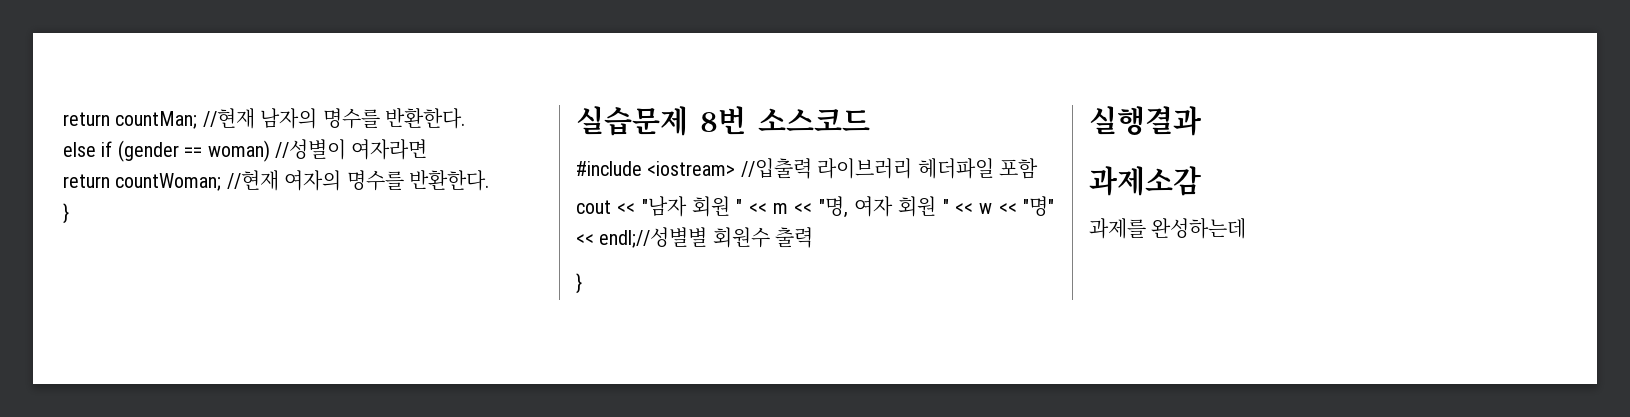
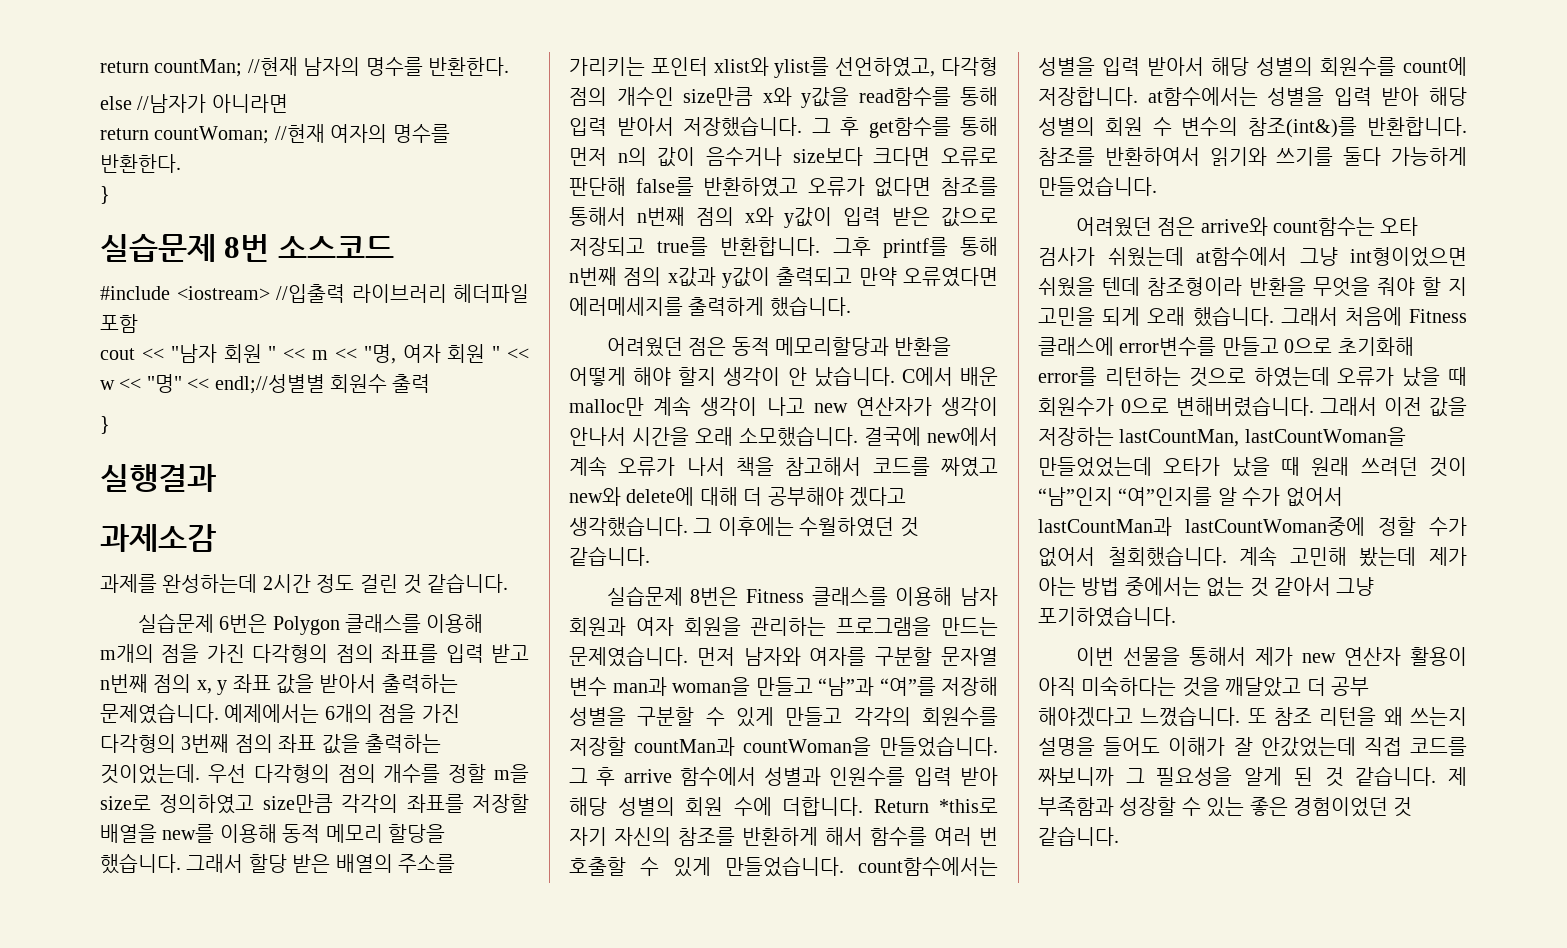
- else if (gender == woman) //성별이 여자라면
+ else //남자가 아니라면
- 과제를 완성하는데
+ 과제를 완성하는데 2시간 정도 걸린 것 같습니다.
+ 실습문제 6번은 Polygon 클래스를 이용해 m개의 점을 가진 다각형의 점의 좌표를 입력 받고 n번째 점의 x, y 좌표 값을 받아서 출력하는 문제였습니다. 예제에서는 6개의 점을 가진 다각형의 3번째 점의 좌표 값을 출력하는 것이었는데. 우선 다각형의 점의 개수를 정할 m을 size로 정의하였고 size만큼 각각의 좌표를 저장할 배열을 new를 이용해 동적 메모리 할당을 했습니다. 그래서 할당 받은 배열의 주소를 가리키는 포인터 xlist와 ylist를 선언하였고, 다각형 점의 개수인 size만큼 x와 y값을 read함수를 통해 입력 받아서 저장했습니다. 그 후 get함수를 통해 먼저 n의 값이 음수거나 size보다 크다면 오류로 판단해 false를 반환하였고 오류가 없다면 참조를 통해서 n번째 점의 x와 y값이 입력 받은 값으로 저장되고 true를 반환합니다. 그후 printf를 통해 n번째 점의 x값과 y값이 출력되고 만약 오류였다면 에러메세지를 출력하게 했습니다.
+ 어려웠던 점은 동적 메모리할당과 반환을 어떻게 해야 할지 생각이 안 났습니다. C에서 배운 malloc만 계속 생각이 나고 new 연산자가 생각이 안나서 시간을 오래 소모했습니다. 결국에 new에서 계속 오류가 나서 책을 참고해서 코드를 짜였고 new와 delete에 대해 더 공부해야 겠다고 생각했습니다. 그 이후에는 수월하였던 것 같습니다.
+ 실습문제 8번은 Fitness 클래스를 이용해 남자 회원과 여자 회원을 관리하는 프로그램을 만드는 문제였습니다. 먼저 남자와 여자를 구분할 문자열 변수 man과 woman을 만들고 “남”과 “여”를 저장해 성별을 구분할 수 있게 만들고 각각의 회원수를 저장할 countMan과 countWoman을 만들었습니다. 그 후 arrive 함수에서 성별과 인원수를 입력 받아 해당 성별의 회원 수에 더합니다. Return *this로 자기 자신의 참조를 반환하게 해서 함수를 여러 번 호출할 수 있게 만들었습니다. count함수에서는 성별을 입력 받아서 해당 성별의 회원수를 count에 저장합니다. at함수에서는 성별을 입력 받아 해당 성별의 회원 수 변수의 참조(int&)를 반환합니다. 참조를 반환하여서 읽기와 쓰기를 둘다 가능하게 만들었습니다.
+ 어려웠던 점은 arrive와 count함수는 오타 검사가 쉬웠는데 at함수에서 그냥 int형이었으면 쉬웠을 텐데 참조형이라 반환을 무엇을 줘야 할 지 고민을 되게 오래 했습니다. 그래서 처음에 Fitness 클래스에 error변수를 만들고 0으로 초기화해 error를 리턴하는 것으로 하였는데 오류가 났을 때 회원수가 0으로 변해버렸습니다. 그래서 이전 값을 저장하는 lastCountMan, lastCountWoman을 만들었었는데 오타가 났을 때 원래 쓰려던 것이 “남”인지 “여”인지를 알 수가 없어서 lastCountMan과 lastCountWoman중에 정할 수가 없어서 철회했습니다. 계속 고민해 봤는데 제가 아는 방법 중에서는 없는 것 같아서 그냥 포기하였습니다.
+ 이번 선물을 통해서 제가 new 연산자 활용이 아직 미숙하다는 것을 깨달았고 더 공부 해야겠다고 느꼈습니다. 또 참조 리턴을 왜 쓰는지 설명을 들어도 이해가 잘 안갔었는데 직접 코드를 짜보니까 그 필요성을 알게 된 것 같습니다. 제 부족함과 성장할 수 있는 좋은 경험이었던 것 같습니다.

